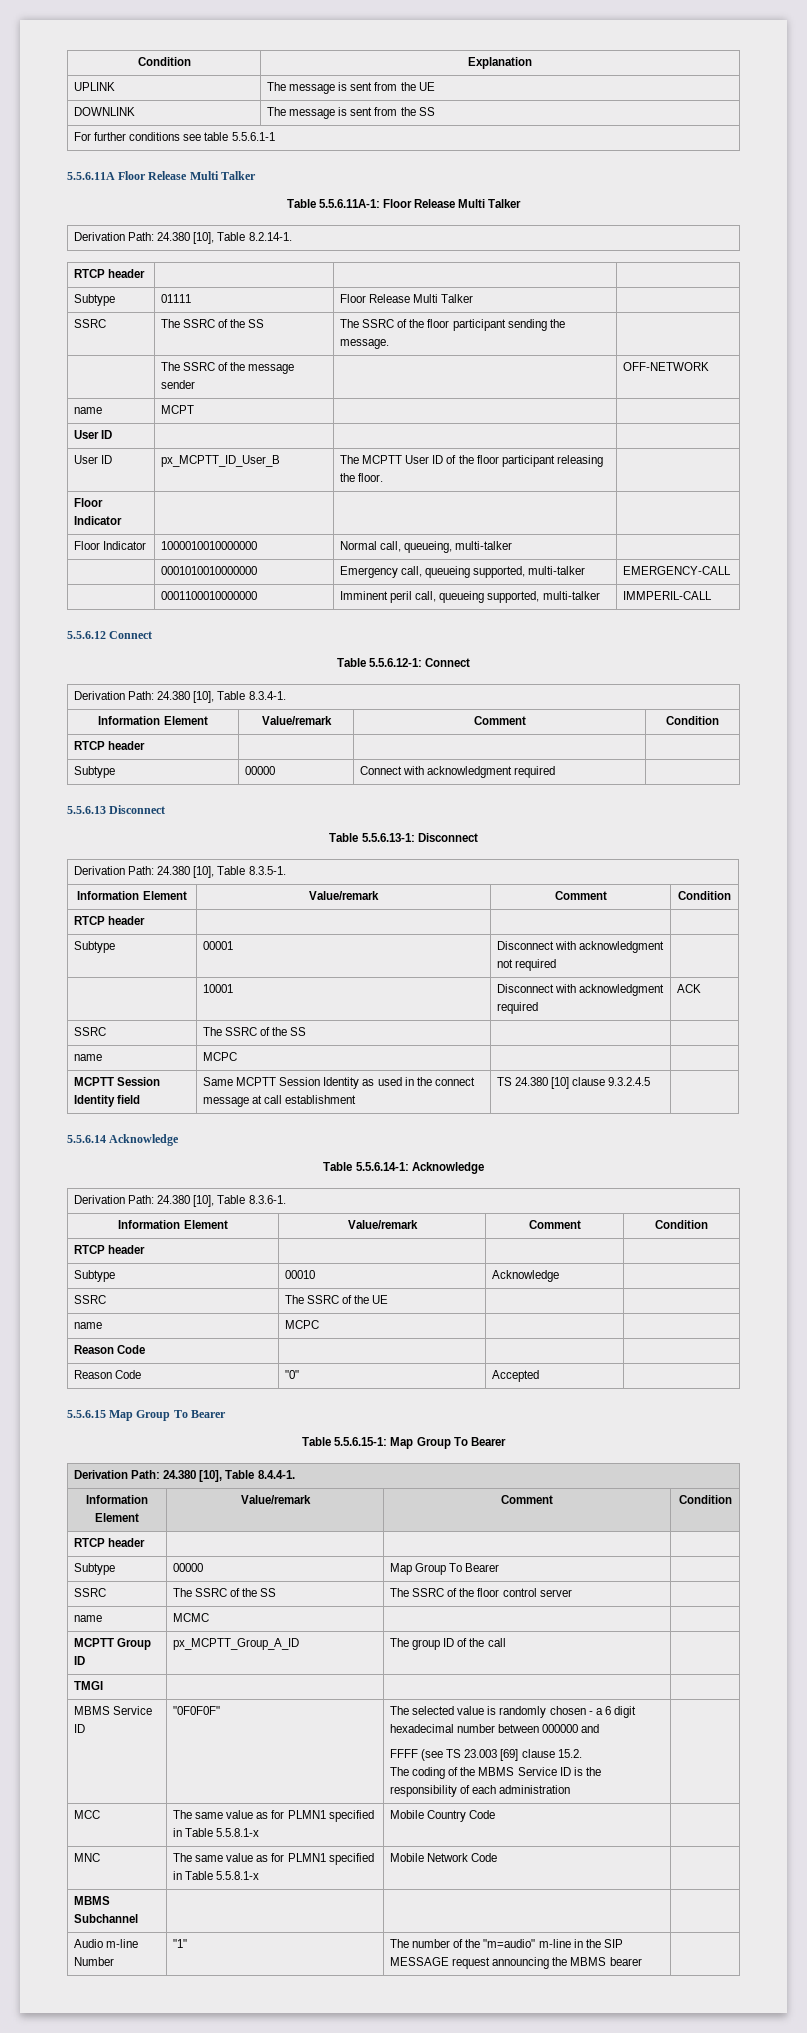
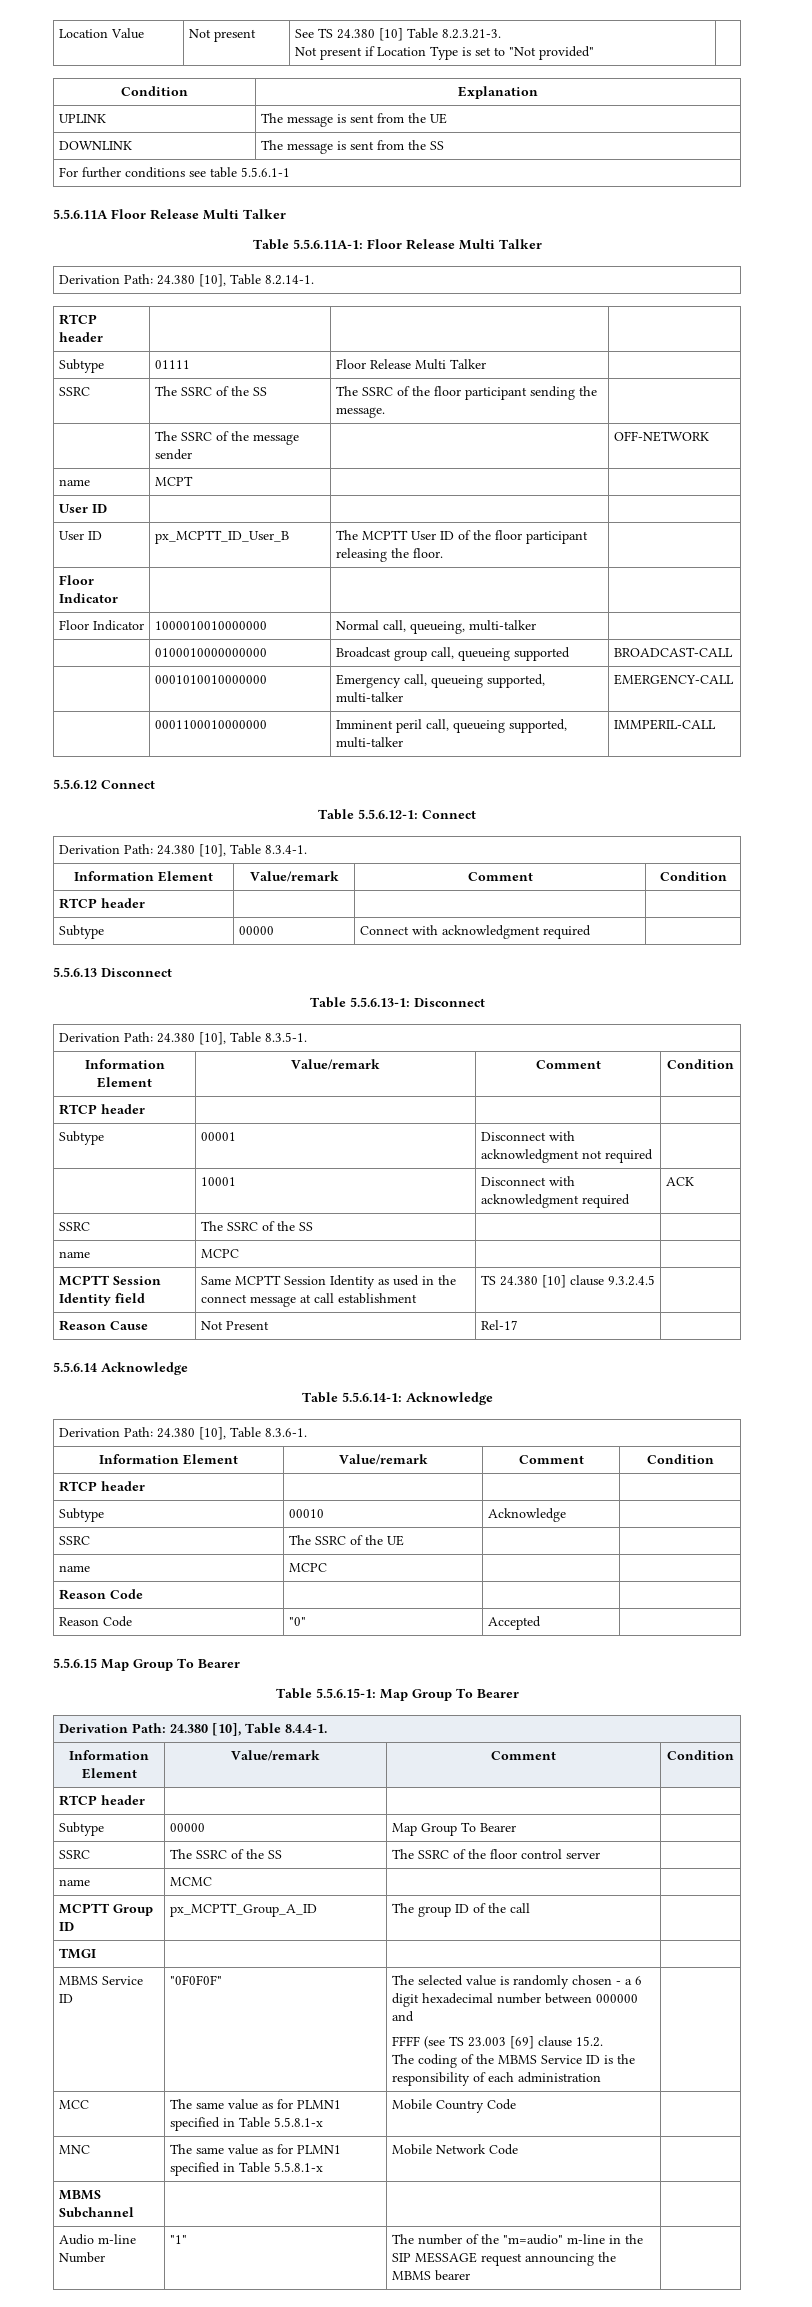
+ Location Value | Not present | See TS 24.380 [10] Table 8.2.3.21-3.
+ Not present if Location Type is set to "Not provided" |
+ | 0100010000000000 | Broadcast group call, queueing supported | BROADCAST-CALL
+ Reason Cause | Not Present | Rel-17 |

